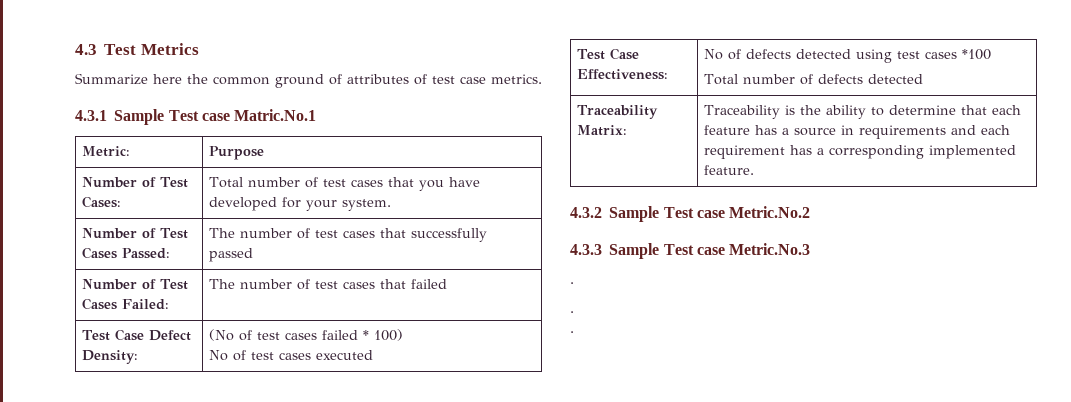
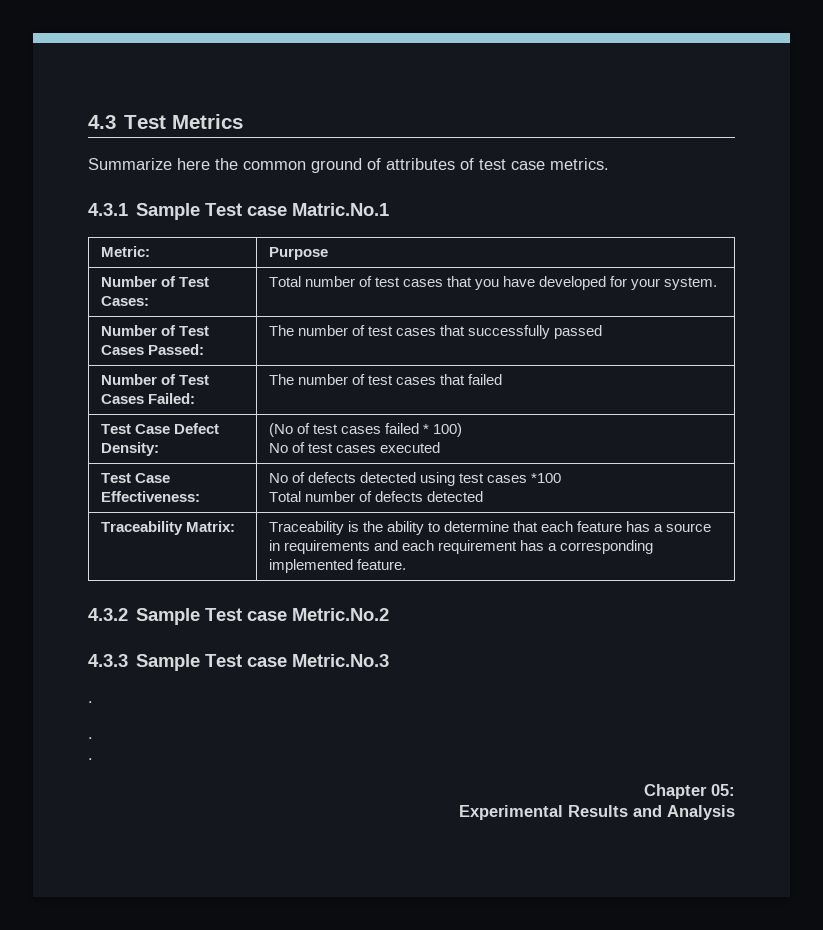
+ Chapter 05:
+ Experimental Results and Analysis

